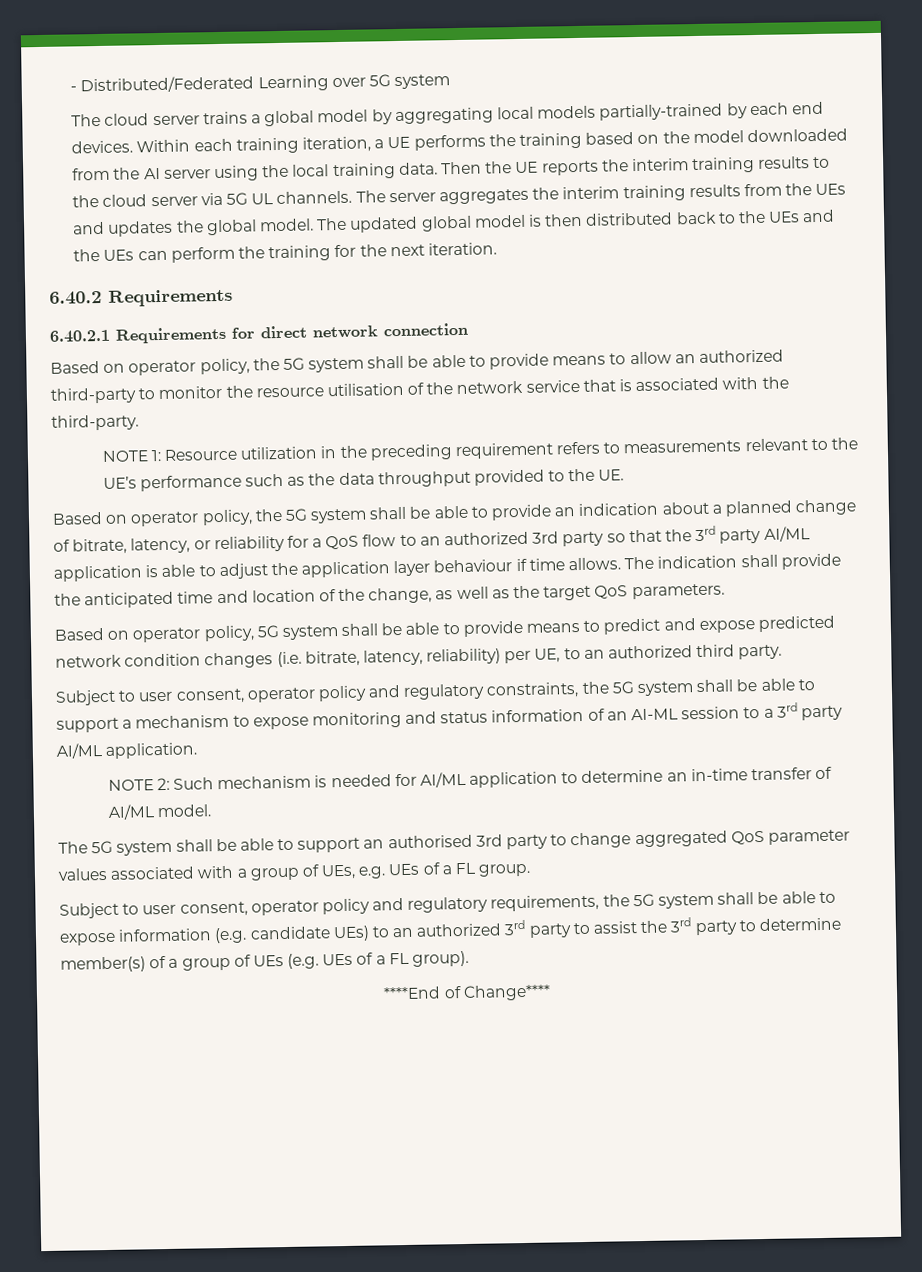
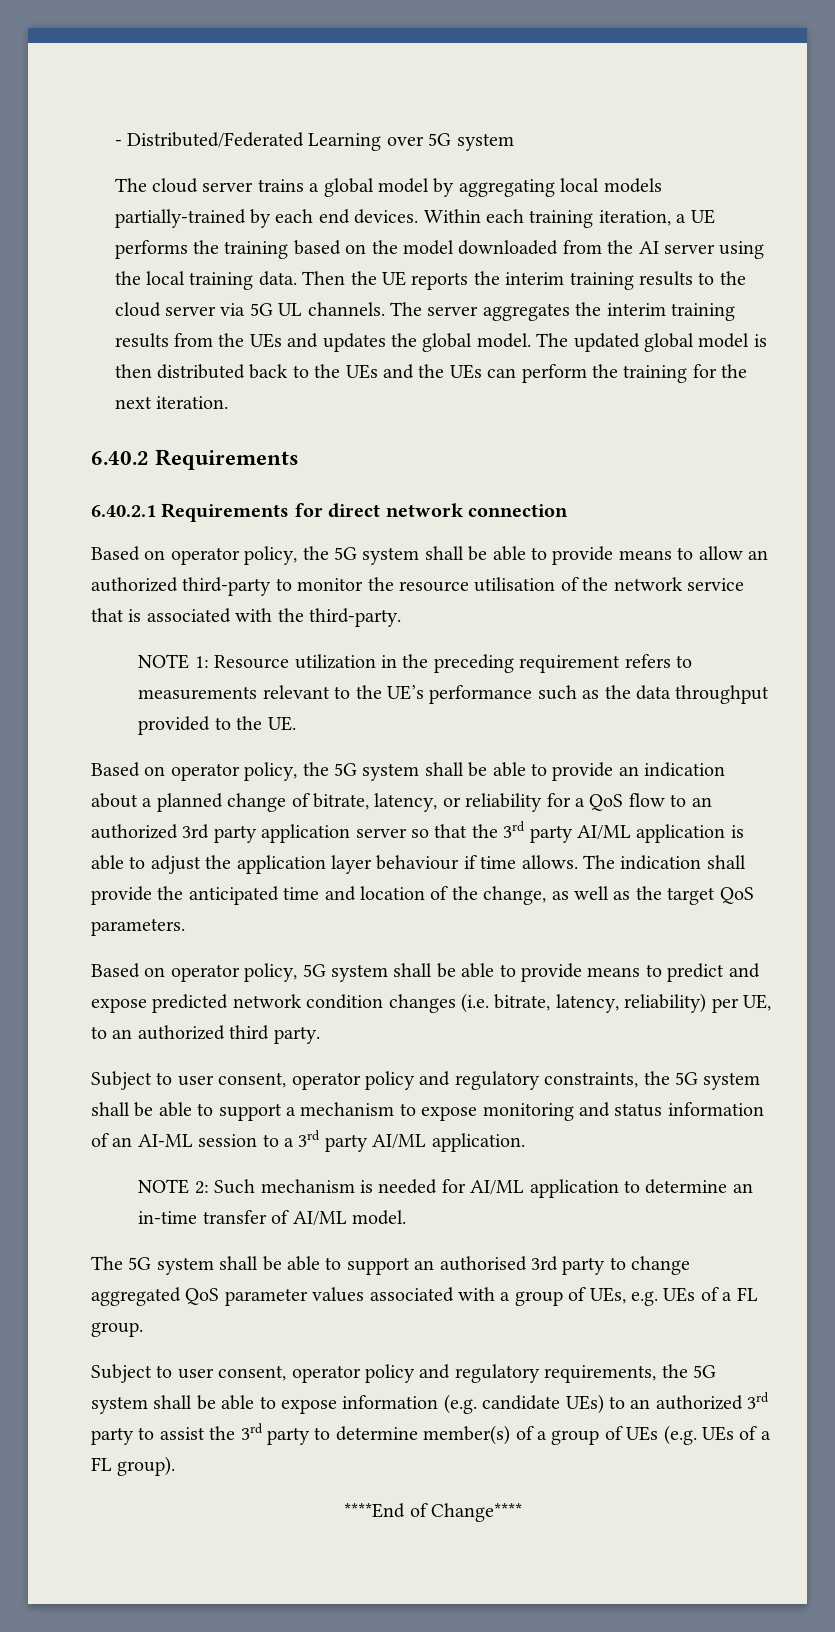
- Based on operator policy, the 5G system shall be able to provide an indication about a planned change of bitrate, latency, or reliability for a QoS flow to an authorized 3rd party so that the 3rd party AI/ML application is able to adjust the application layer behaviour if time allows.
+ Based on operator policy, the 5G system shall be able to provide an indication about a planned change of bitrate, latency, or reliability for a QoS flow to an authorized 3rd party application server so that the 3rd party AI/ML application is able to adjust the application layer behaviour if time allows.

